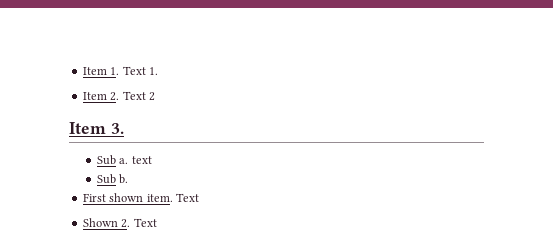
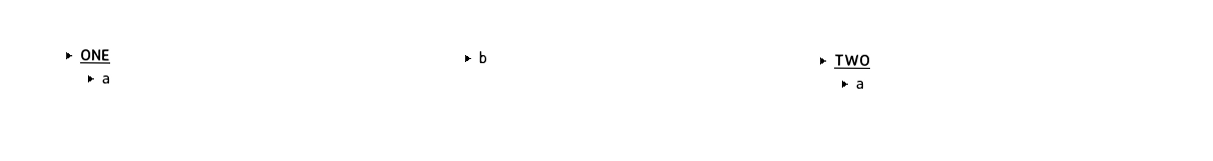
- Item 1. Text 1.
- Item 2. Text 2
- Item 3.
- Sub a. text
- Sub b.
- First shown item. Text
- Shown 2. Text
+ ONE
+ a
+ b
+ TWO
+ a

